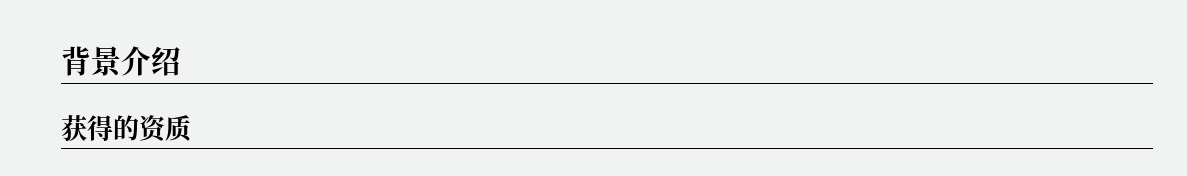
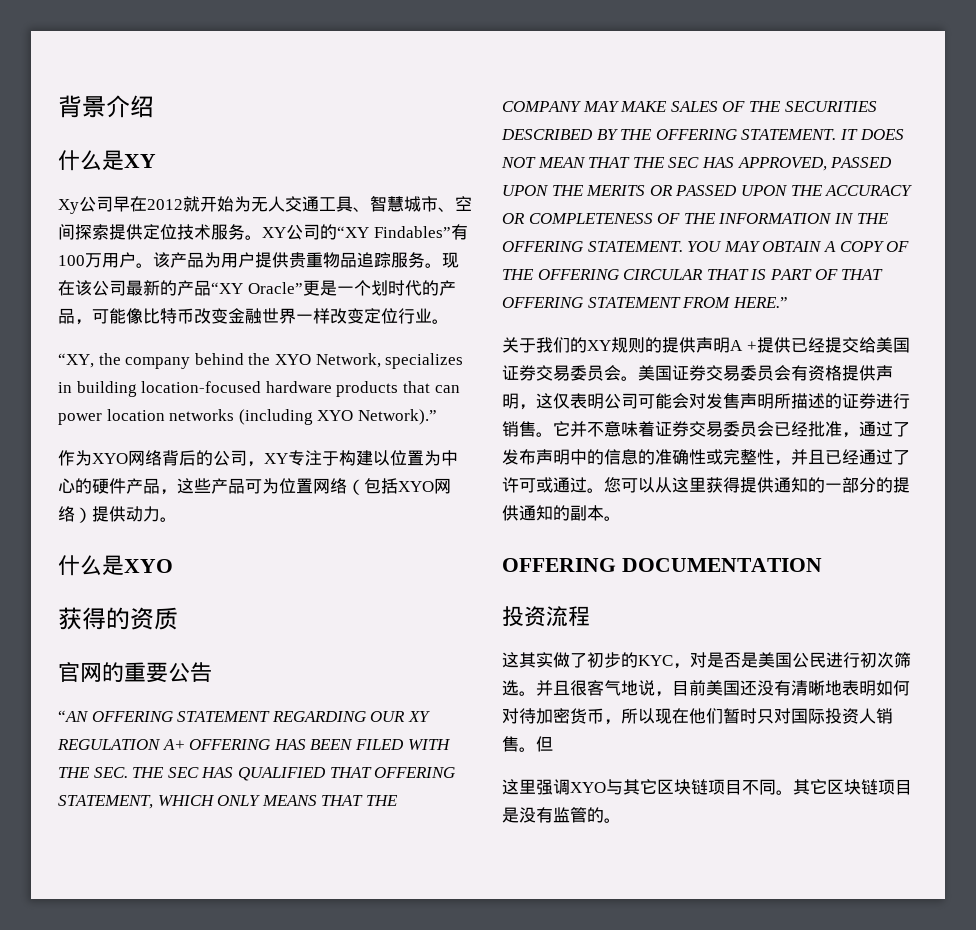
+ 什么是XY
+ Xy公司早在2012就开始为无人交通工具、智慧城市、空间探索提供定位技术服务。XY公司的“XY Findables”有100万用户。该产品为用户提供贵重物品追踪服务。现在该公司最新的产品“XY Oracle”更是一个划时代的产品，可能像比特币改变金融世界一样改变定位行业。
+ “XY, the company behind the XYO Network, specializes in building location-focused hardware products that can power location networks (including XYO Network).”
+ 作为XYO网络背后的公司，XY专注于构建以位置为中心的硬件产品，这些产品可为位置网络（包括XYO网络）提供动力。
+ 什么是XYO
  获得的资质
+ 官网的重要公告
+ “AN OFFERING STATEMENT REGARDING OUR XY REGULATION A+ OFFERING HAS BEEN FILED WITH THE SEC. THE SEC HAS QUALIFIED THAT OFFERING STATEMENT, WHICH ONLY MEANS THAT THE COMPANY MAY MAKE SALES OF THE SECURITIES DESCRIBED BY THE OFFERING STATEMENT. IT DOES NOT MEAN THAT THE SEC HAS APPROVED, PASSED UPON THE MERITS OR PASSED UPON THE ACCURACY OR COMPLETENESS OF THE INFORMATION IN THE OFFERING STATEMENT. YOU MAY OBTAIN A COPY OF THE OFFERING CIRCULAR THAT IS PART OF THAT OFFERING STATEMENT FROM HERE.”
+ 关于我们的XY规则的提供声明A +提供已经提交给美国证券交易委员会。美国证券交易委员会有资格提供声明，这仅表明公司可能会对发售声明所描述的证券进行销售。它并不意味着证券交易委员会已经批准，通过了发布声明中的信息的准确性或完整性，并且已经通过了许可或通过。您可以从这里获得提供通知的一部分的提供通知的副本。
+ OFFERING DOCUMENTATION
+ 投资流程
+ 这其实做了初步的KYC，对是否是美国公民进行初次筛选。并且很客气地说，目前美国还没有清晰地表明如何对待加密货币，所以现在他们暂时只对国际投资人销售。但
+ 这里强调XYO与其它区块链项目不同。其它区块链项目是没有监管的。

